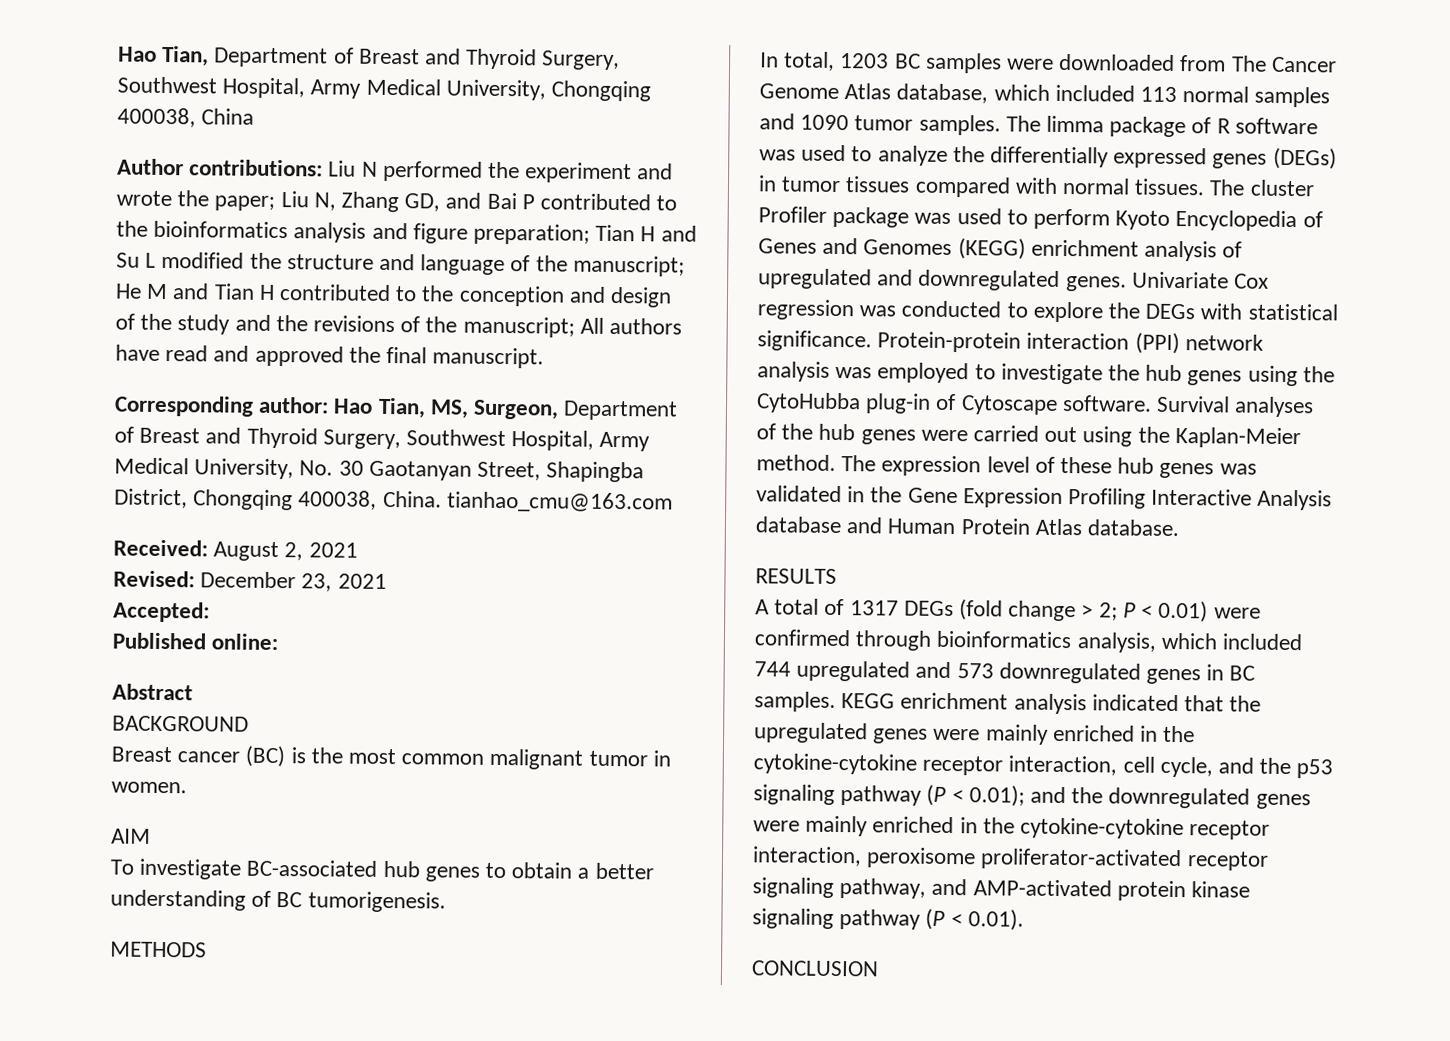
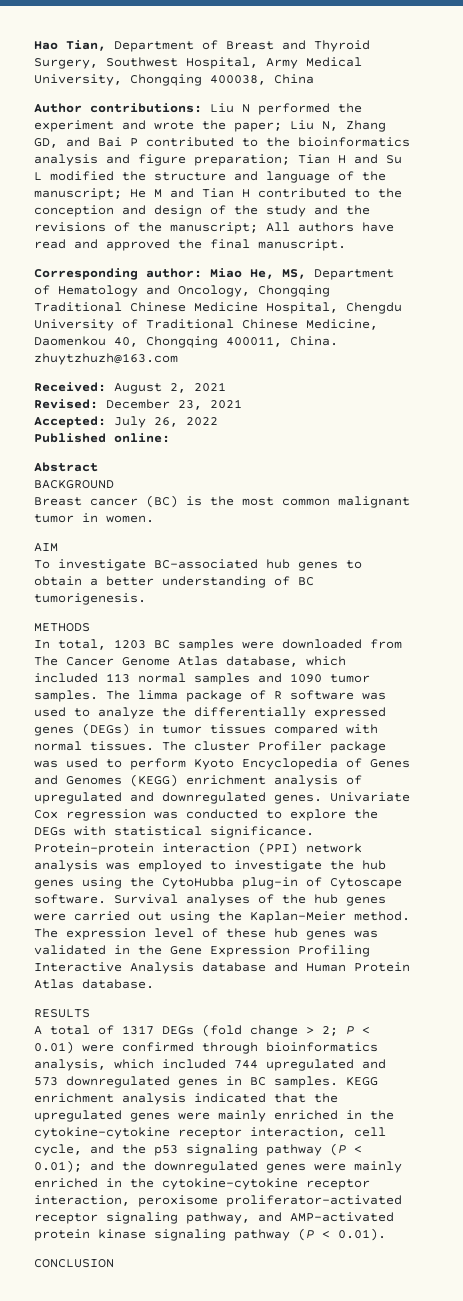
- Corresponding author: Hao Tian, MS, Surgeon, Department of Breast and Thyroid Surgery, Southwest Hospital, Army Medical University, No. 30 Gaotanyan Street, Shapingba District, Chongqing 400038, China. tianhao_cmu@163.com
+ Corresponding author: Miao He, MS, Department of Hematology and Oncology, Chongqing Traditional Chinese Medicine Hospital, Chengdu University of Traditional Chinese Medicine, Daomenkou 40, Chongqing 400011, China. zhuytzhuzh@163.com
- Accepted:
+ Accepted: July 26, 2022

